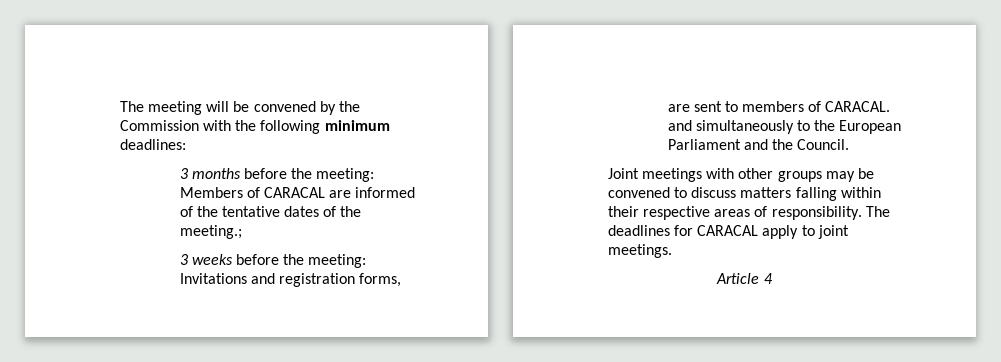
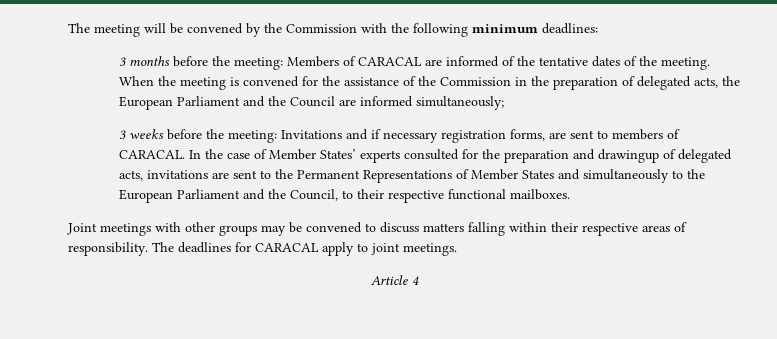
- 3 months before the meeting: Members of CARACAL are informed of the tentative dates of the meeting.;
+ 3 months before the meeting: Members of CARACAL are informed of the tentative dates of the meeting. When the meeting is convened for the assistance of the Commission in the preparation of delegated acts, the European Parliament and the Council are informed simultaneously;
- 3 weeks before the meeting: Invitations and registration forms, are sent to members of CARACAL. and simultaneously to the European Parliament and the Council.
+ 3 weeks before the meeting: Invitations and if necessary registration forms, are sent to members of CARACAL. In the case of Member States’ experts consulted for the preparation and drawingup of delegated acts, invitations are sent to the Permanent Representations of Member States and simultaneously to the European Parliament and the Council, to their respective functional mailboxes.

